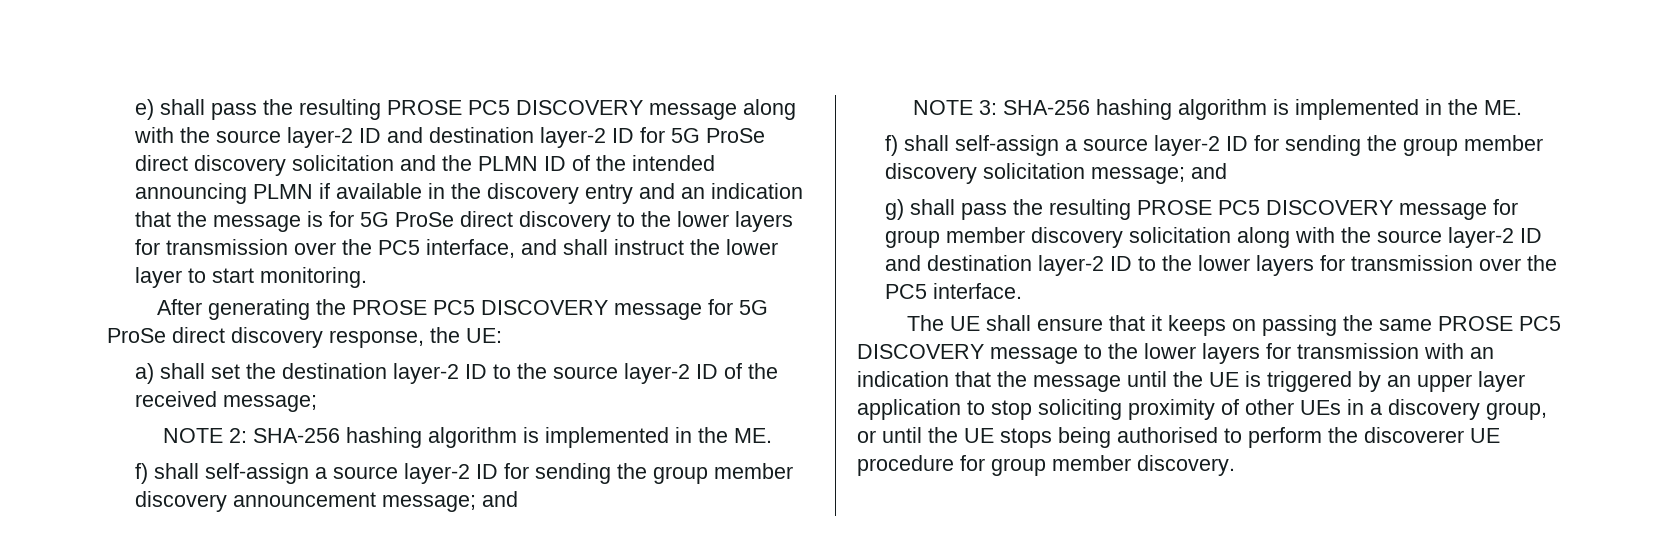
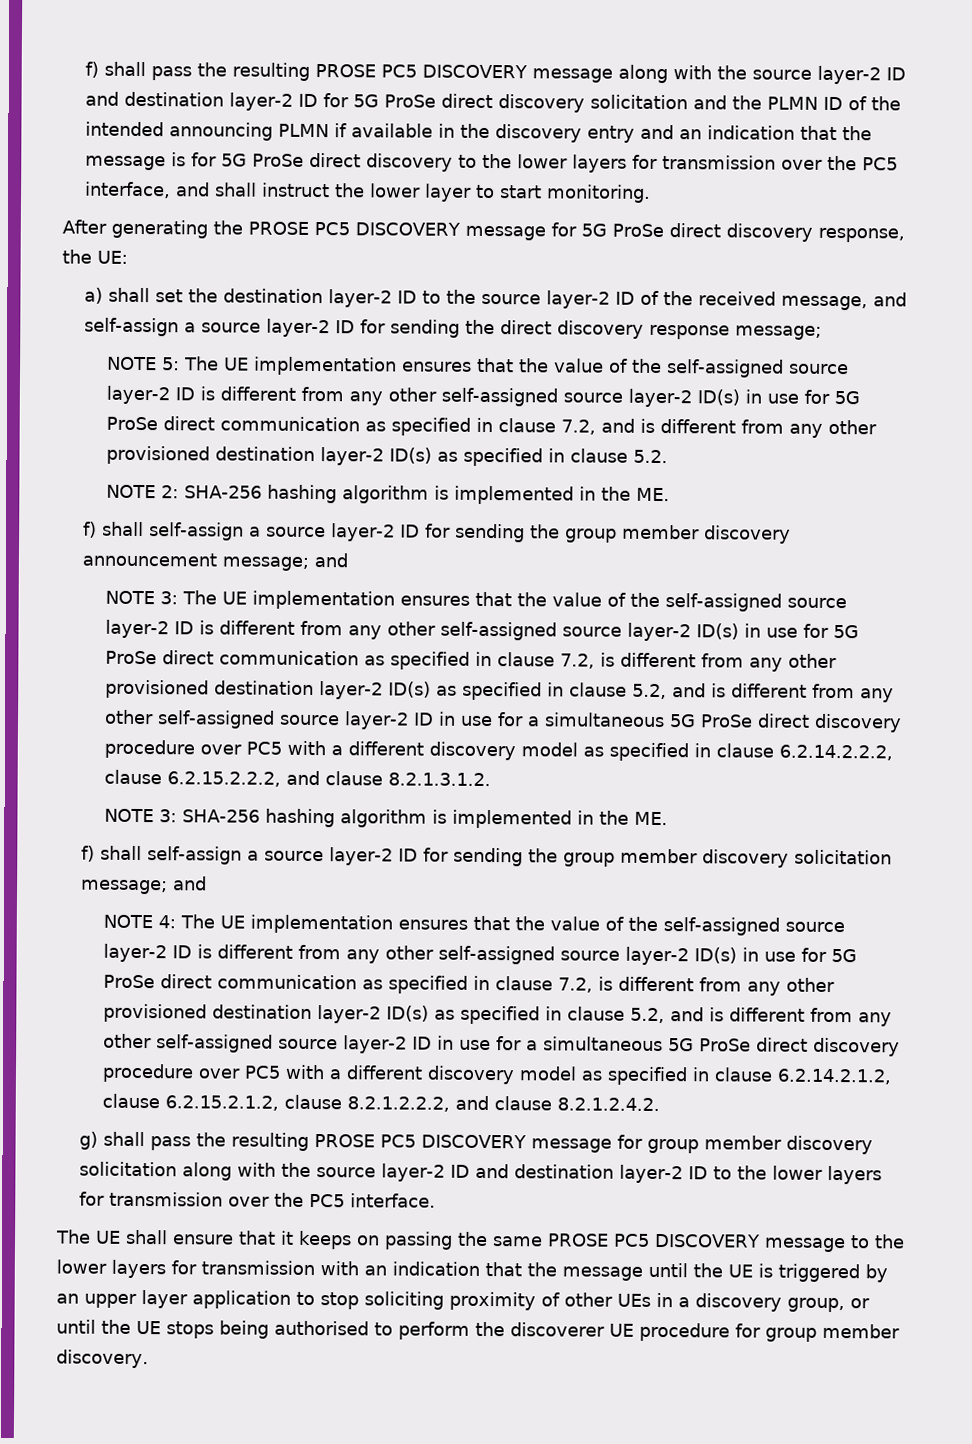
- e) shall pass the resulting PROSE PC5 DISCOVERY message along with the source layer-2 ID and destination layer-2 ID for 5G ProSe direct discovery solicitation and the PLMN ID of the intended announcing PLMN if available in the discovery entry and an indication that the message is for 5G ProSe direct discovery to the lower layers for transmission over the PC5 interface, and shall instruct the lower layer to start monitoring.
+ f) shall pass the resulting PROSE PC5 DISCOVERY message along with the source layer-2 ID and destination layer-2 ID for 5G ProSe direct discovery solicitation and the PLMN ID of the intended announcing PLMN if available in the discovery entry and an indication that the message is for 5G ProSe direct discovery to the lower layers for transmission over the PC5 interface, and shall instruct the lower layer to start monitoring.
- a) shall set the destination layer-2 ID to the source layer-2 ID of the received message;
+ a) shall set the destination layer-2 ID to the source layer-2 ID of the received message, and self-assign a source layer-2 ID for sending the direct discovery response message;
+ NOTE 5: The UE implementation ensures that the value of the self-assigned source layer-2 ID is different from any other self-assigned source layer-2 ID(s) in use for 5G ProSe direct communication as specified in clause 7.2, and is different from any other provisioned destination layer-2 ID(s) as specified in clause 5.2.
+ NOTE 3: The UE implementation ensures that the value of the self-assigned source layer-2 ID is different from any other self-assigned source layer-2 ID(s) in use for 5G ProSe direct communication as specified in clause 7.2, is different from any other provisioned destination layer-2 ID(s) as specified in clause 5.2, and is different from any other self-assigned source layer-2 ID in use for a simultaneous 5G ProSe direct discovery procedure over PC5 with a different discovery model as specified in clause 6.2.14.2.2.2, clause 6.2.15.2.2.2, and clause 8.2.1.3.1.2.
+ NOTE 4: The UE implementation ensures that the value of the self-assigned source layer-2 ID is different from any other self-assigned source layer-2 ID(s) in use for 5G ProSe direct communication as specified in clause 7.2, is different from any other provisioned destination layer-2 ID(s) as specified in clause 5.2, and is different from any other self-assigned source layer-2 ID in use for a simultaneous 5G ProSe direct discovery procedure over PC5 with a different discovery model as specified in clause 6.2.14.2.1.2, clause 6.2.15.2.1.2, clause 8.2.1.2.2.2, and clause 8.2.1.2.4.2.

